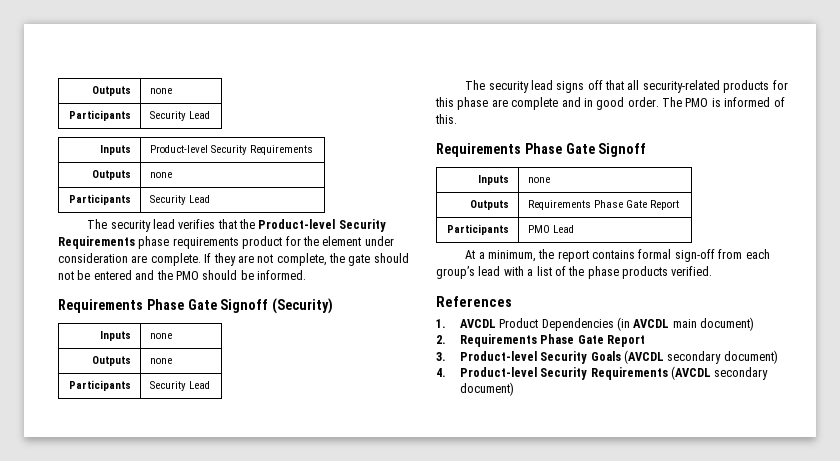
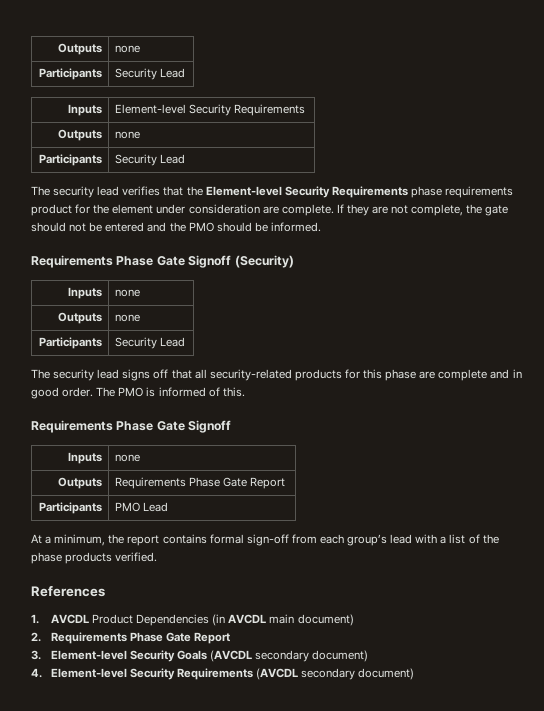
- Inputs | Product-level Security Requirements
+ Inputs | Element-level Security Requirements
- The security lead verifies that the Product-level Security Requirements phase requirements product for the element under consideration are complete.
+ The security lead verifies that the Element-level Security Requirements phase requirements product for the element under consideration are complete.
- 3. Product-level Security Goals (AVCDL secondary document)
+ 3. Element-level Security Goals (AVCDL secondary document)
- 4. Product-level Security Requirements (AVCDL secondary document)
+ 4. Element-level Security Requirements (AVCDL secondary document)

